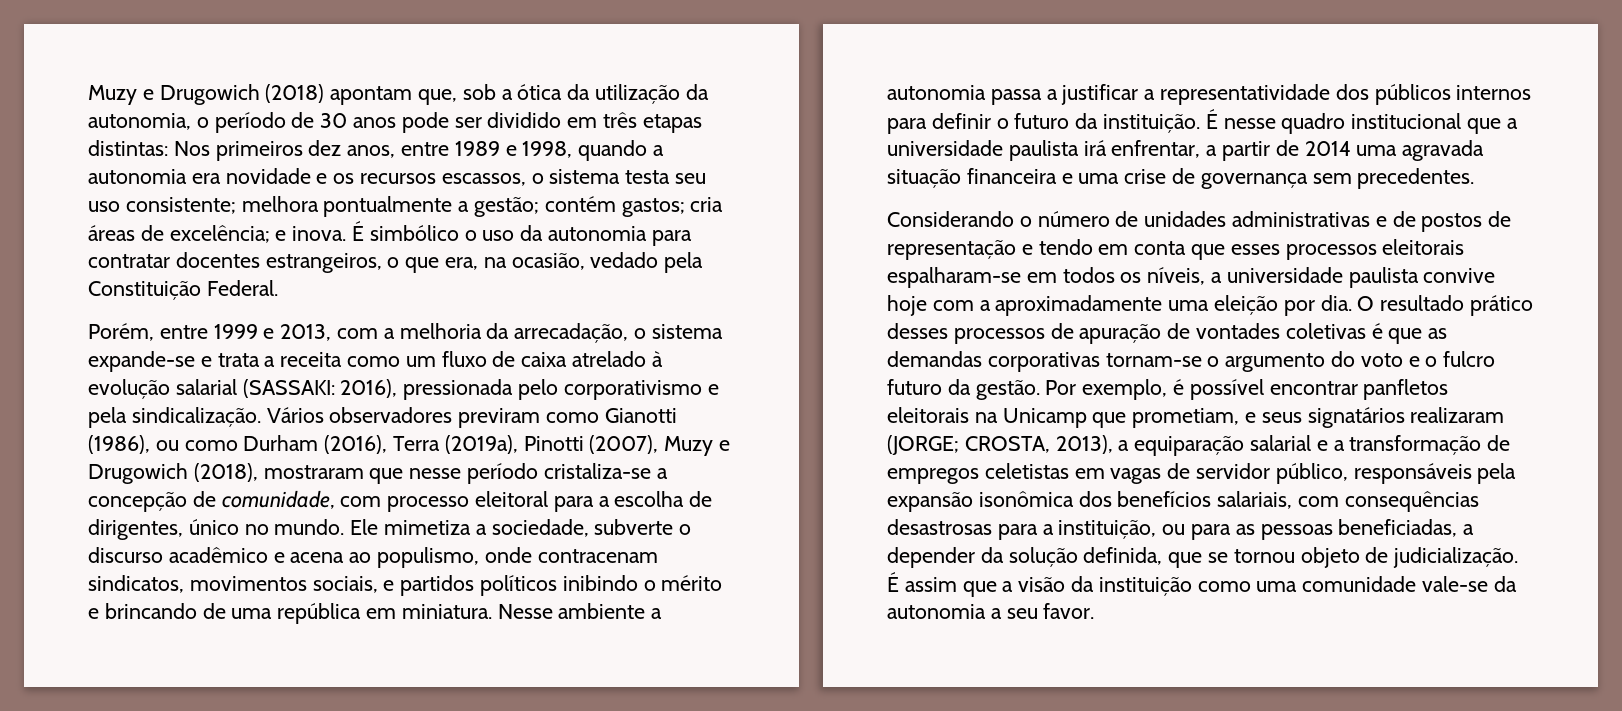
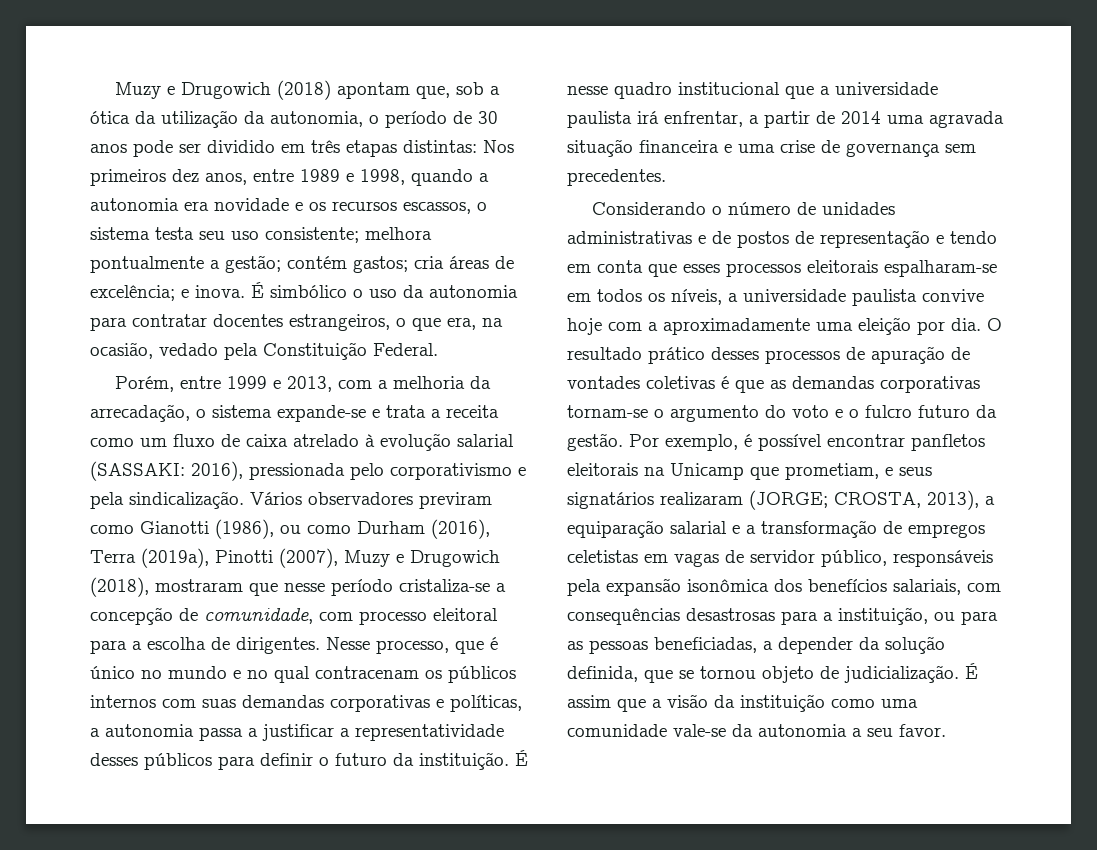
- Vários observadores previram como Gianotti (1986), ou como Durham (2016), Terra (2019a), Pinotti (2007), Muzy e Drugowich (2018), mostraram que nesse período cristaliza-se a concepção de comunidade, com processo eleitoral para a escolha de dirigentes, único no mundo. Ele mimetiza a sociedade, subverte o discurso acadêmico e acena ao populismo, onde contracenam sindicatos, movimentos sociais, e partidos políticos inibindo o mérito e brincando de uma república em miniatura. Nesse ambiente a autonomia passa a justificar a representatividade dos públicos internos para definir o futuro da instituição.
+ Vários observadores previram como Gianotti (1986), ou como Durham (2016), Terra (2019a), Pinotti (2007), Muzy e Drugowich (2018), mostraram que nesse período cristaliza-se a concepção de comunidade, com processo eleitoral para a escolha de dirigentes. Nesse processo, que é único no mundo e no qual contracenam os públicos internos com suas demandas corporativas e políticas, a autonomia passa a justificar a representatividade desses públicos para definir o futuro da instituição.

